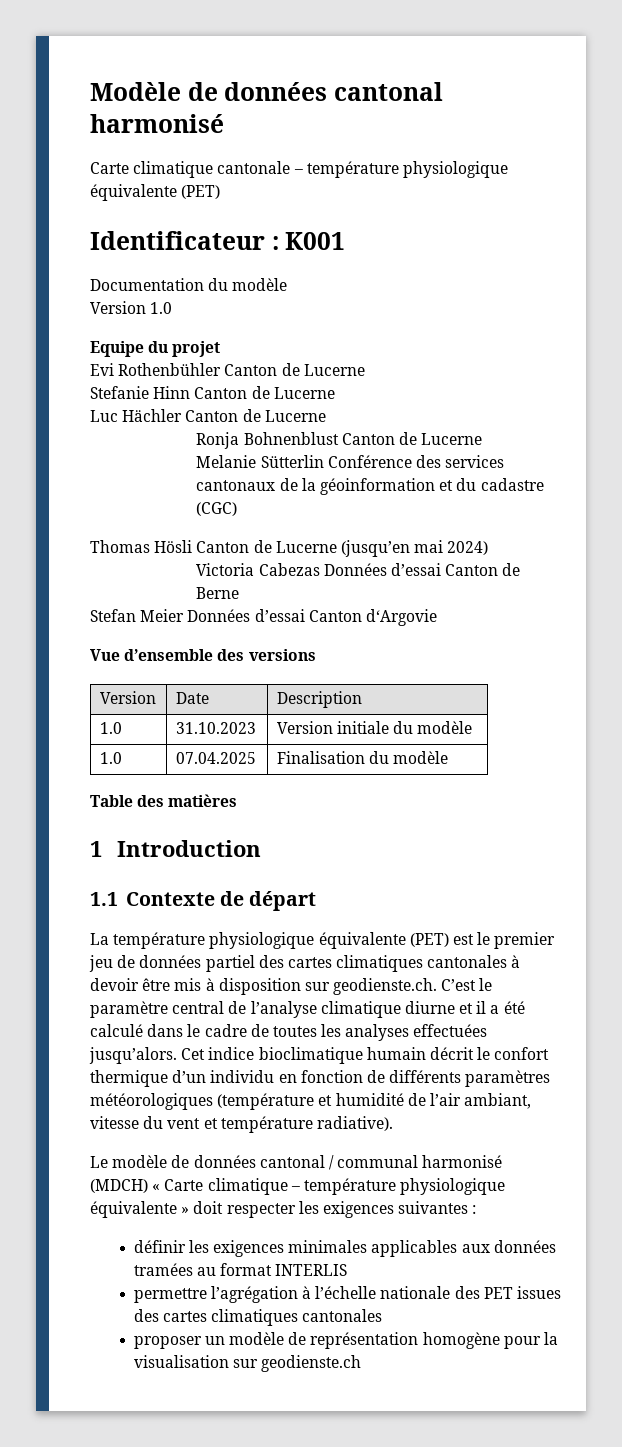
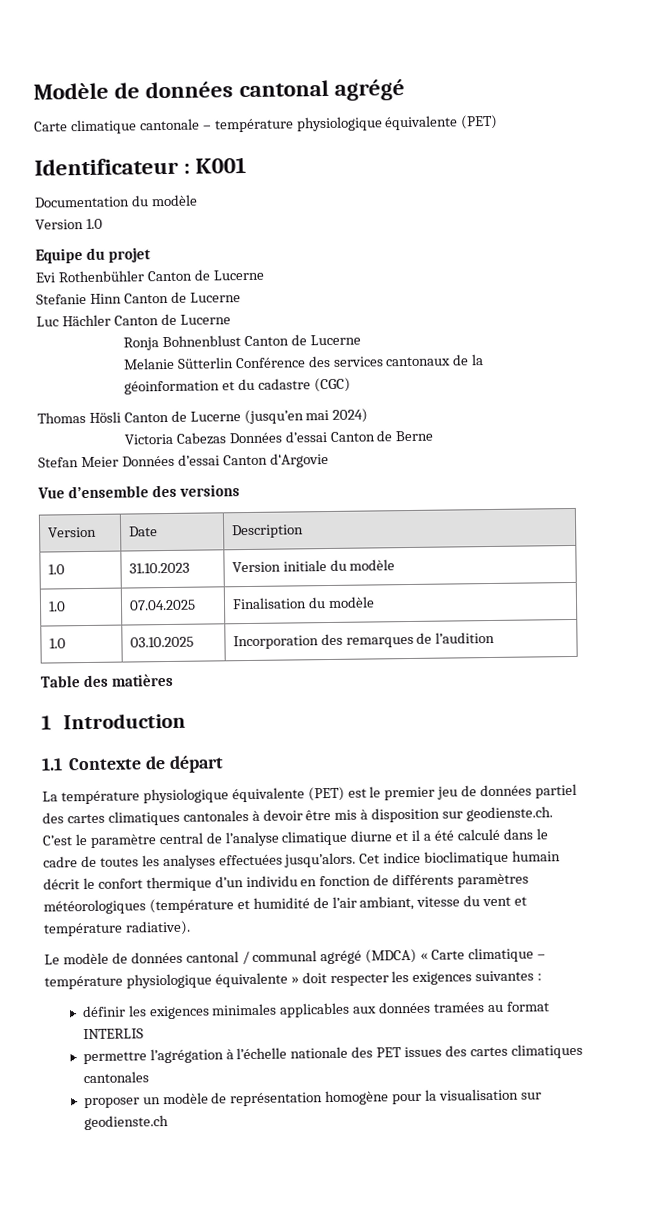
- Modèle de données cantonal harmonisé
+ Modèle de données cantonal agrégé
+ 1.0 | 03.10.2025 | Incorporation des remarques de l’audition
- Le modèle de données cantonal / communal harmonisé (MDCH) « Carte climatique – température physiologique équivalente » doit respecter les exigences suivantes :
+ Le modèle de données cantonal / communal agrégé (MDCA) « Carte climatique – température physiologique équivalente » doit respecter les exigences suivantes :

